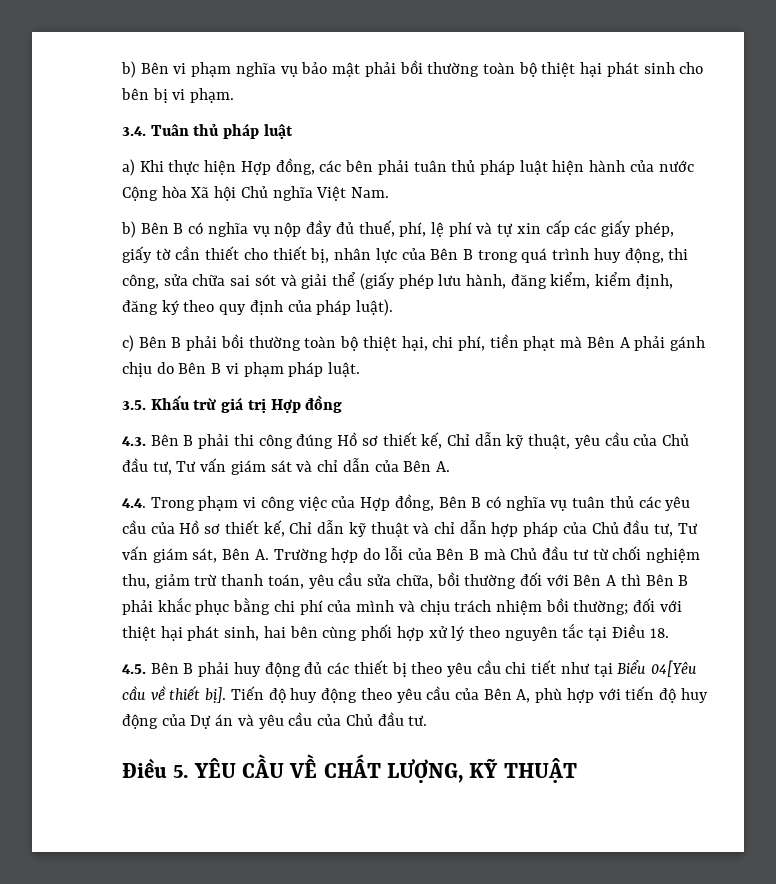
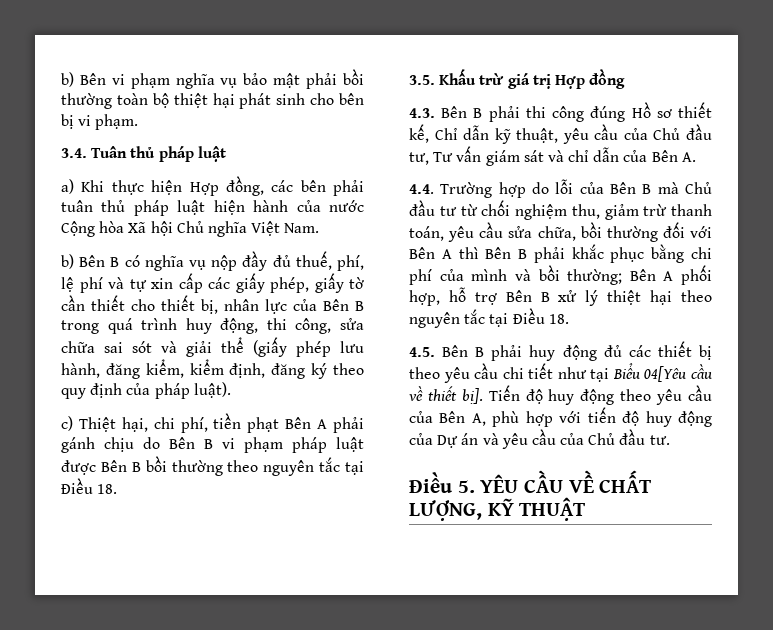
- c) Bên B phải bồi thường toàn bộ thiệt hại, chi phí, tiền phạt mà Bên A phải gánh chịu do Bên B vi phạm pháp luật.
+ c) Thiệt hại, chi phí, tiền phạt Bên A phải gánh chịu do Bên B vi phạm pháp luật được Bên B bồi thường theo nguyên tắc tại Điều 18.
- 4.4. Trong phạm vi công việc của Hợp đồng, Bên B có nghĩa vụ tuân thủ các yêu cầu của Hồ sơ thiết kế, Chỉ dẫn kỹ thuật và chỉ dẫn hợp pháp của Chủ đầu tư, Tư vấn giám sát, Bên A. Trường hợp do lỗi của Bên B mà Chủ đầu tư từ chối nghiệm thu, giảm trừ thanh toán, yêu cầu sửa chữa, bồi thường đối với Bên A thì Bên B phải khắc phục bằng chi phí của mình và chịu trách nhiệm bồi thường; đối với thiệt hại phát sinh, hai bên cùng phối hợp xử lý theo nguyên tắc tại Điều 18.
+ 4.4. Trường hợp do lỗi của Bên B mà Chủ đầu tư từ chối nghiệm thu, giảm trừ thanh toán, yêu cầu sửa chữa, bồi thường đối với Bên A thì Bên B phải khắc phục bằng chi phí của mình và bồi thường; Bên A phối hợp, hỗ trợ Bên B xử lý thiệt hại theo nguyên tắc tại Điều 18.

